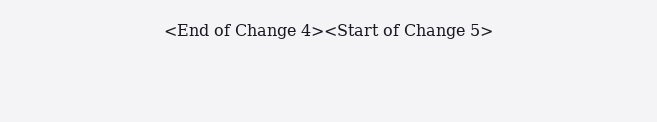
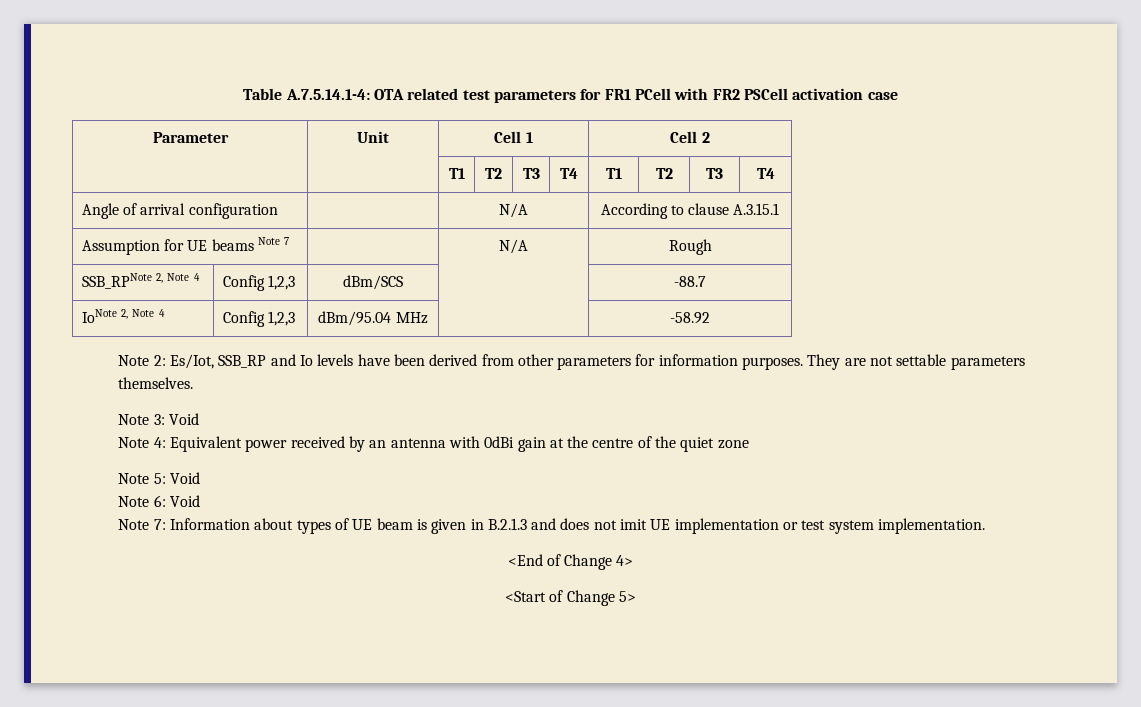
+ Table A.7.5.14.1-4: OTA related test parameters for FR1 PCell with FR2 PSCell activation case
+ Parameter | Unit | Cell 1 | Cell 2
+ | | T1 | T2 | T3 | T4 | T1 | T2 | T3 | T4
+ Angle of arrival configuration | | N/A | According to clause A.3.15.1
+ Assumption for UE beams Note 7 | | N/A | Rough
+ SSB_RPNote 2, Note 4 | Config 1,2,3 | dBm/SCS | | -88.7
+ IoNote 2, Note 4 | Config 1,2,3 | dBm/95.04 MHz | | -58.92
+ Note 2: Es/Iot, SSB_RP and Io levels have been derived from other parameters for information purposes. They are not settable parameters themselves.
+ Note 3: Void
+ Note 4: Equivalent power received by an antenna with 0dBi gain at the centre of the quiet zone
+ Note 5: Void
+ Note 6: Void
+ Note 7: Information about types of UE beam is given in B.2.1.3 and does not imit UE implementation or test system implementation.
- <End of Change 4><Start of Change 5>
+ <End of Change 4>
+ <Start of Change 5>

